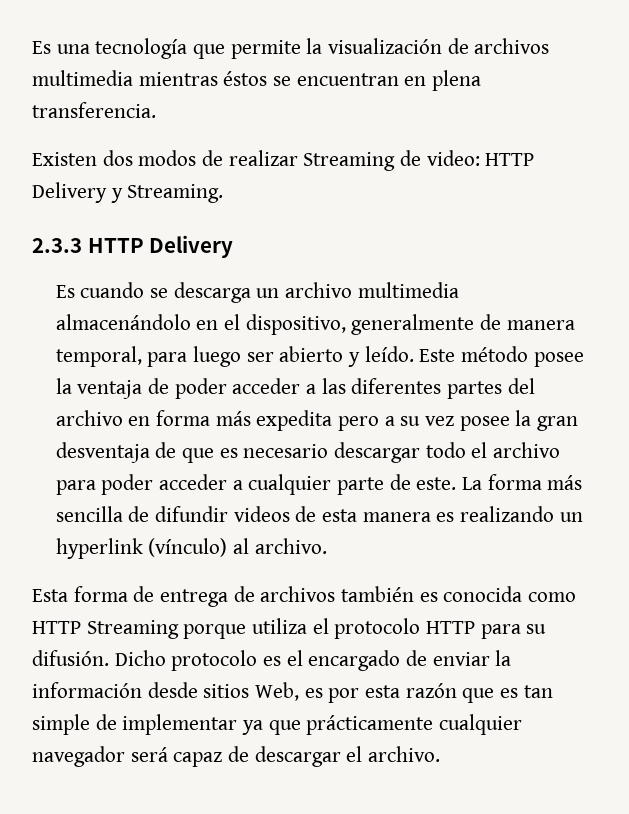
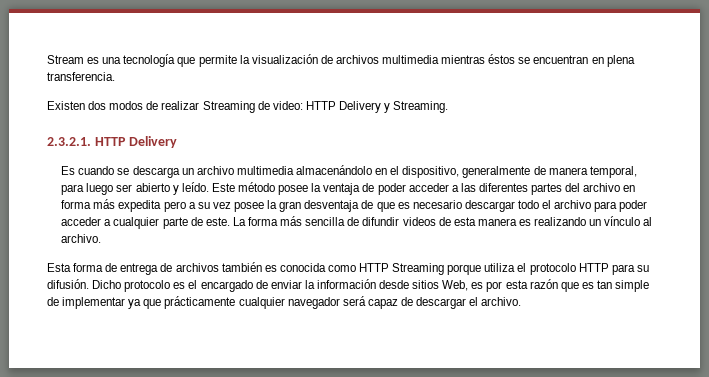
- Es una tecnología que permite la visualización de archivos multimedia mientras éstos se encuentran en plena transferencia.
+ Stream es una tecnología que permite la visualización de archivos multimedia mientras éstos se encuentran en plena transferencia.
- 2.3.3 HTTP Delivery
+ 2.3.2.1. HTTP Delivery
- La forma más sencilla de difundir videos de esta manera es realizando un hyperlink (vínculo) al archivo.
+ La forma más sencilla de difundir videos de esta manera es realizando un vínculo al archivo.

